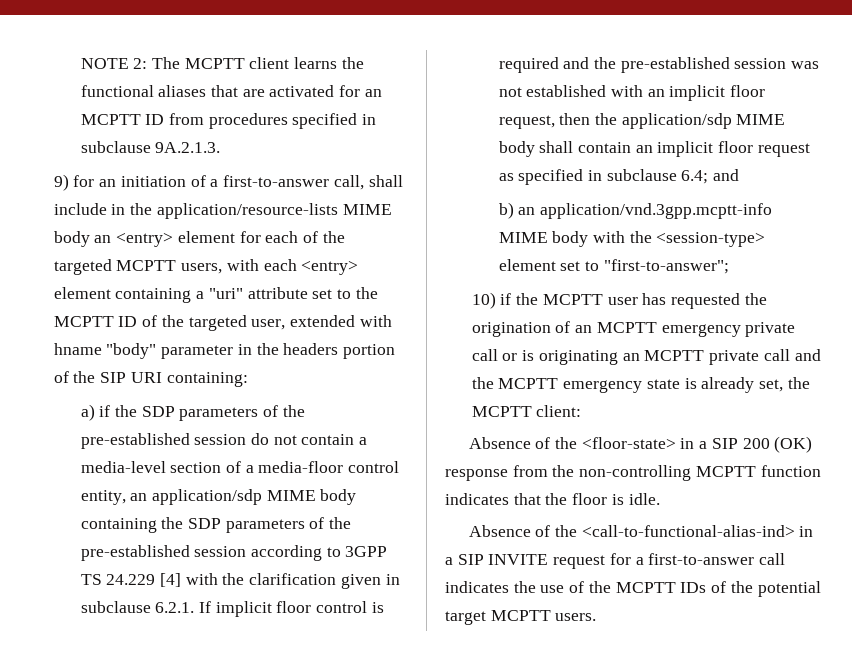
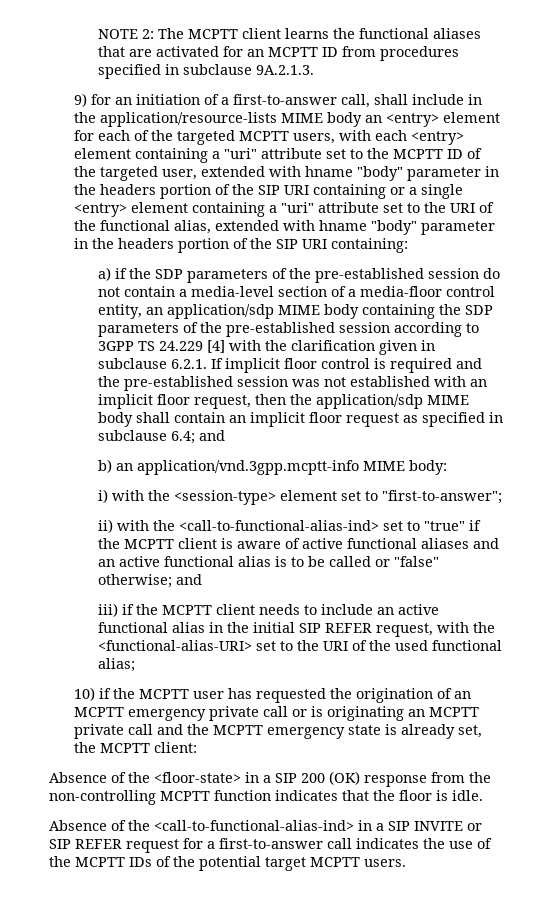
- 9) for an initiation of a first-to-answer call, shall include in the application/resource-lists MIME body an <entry> element for each of the targeted MCPTT users, with each <entry> element containing a "uri" attribute set to the MCPTT ID of the targeted user, extended with hname "body" parameter in the headers portion of the SIP URI containing:
+ 9) for an initiation of a first-to-answer call, shall include in the application/resource-lists MIME body an <entry> element for each of the targeted MCPTT users, with each <entry> element containing a "uri" attribute set to the MCPTT ID of the targeted user, extended with hname "body" parameter in the headers portion of the SIP URI containing or a single <entry> element containing a "uri" attribute set to the URI of the functional alias, extended with hname "body" parameter in the headers portion of the SIP URI containing:
- b) an application/vnd.3gpp.mcptt-info MIME body with the <session-type> element set to "first-to-answer";
+ b) an application/vnd.3gpp.mcptt-info MIME body:
+ i) with the <session-type> element set to "first-to-answer";
+ ii) with the <call-to-functional-alias-ind> set to "true" if the MCPTT client is aware of active functional aliases and an active functional alias is to be called or "false" otherwise; and
+ iii) if the MCPTT client needs to include an active functional alias in the initial SIP REFER request, with the <functional-alias-URI> set to the URI of the used functional alias;
- Absence of the <call-to-functional-alias-ind> in a SIP INVITE request for a first-to-answer call indicates the use of the MCPTT IDs of the potential target MCPTT users.
+ Absence of the <call-to-functional-alias-ind> in a SIP INVITE or SIP REFER request for a first-to-answer call indicates the use of the MCPTT IDs of the potential target MCPTT users.

